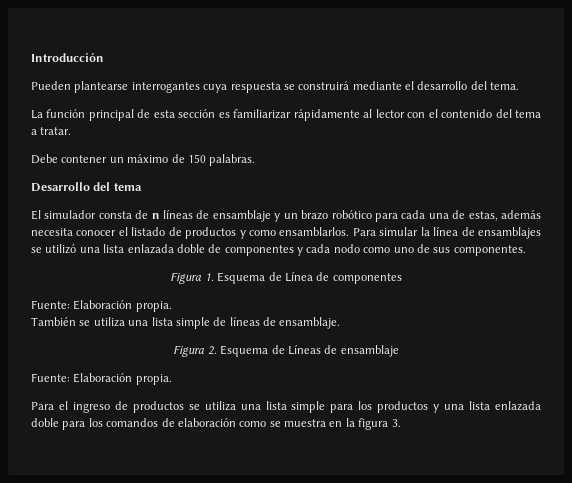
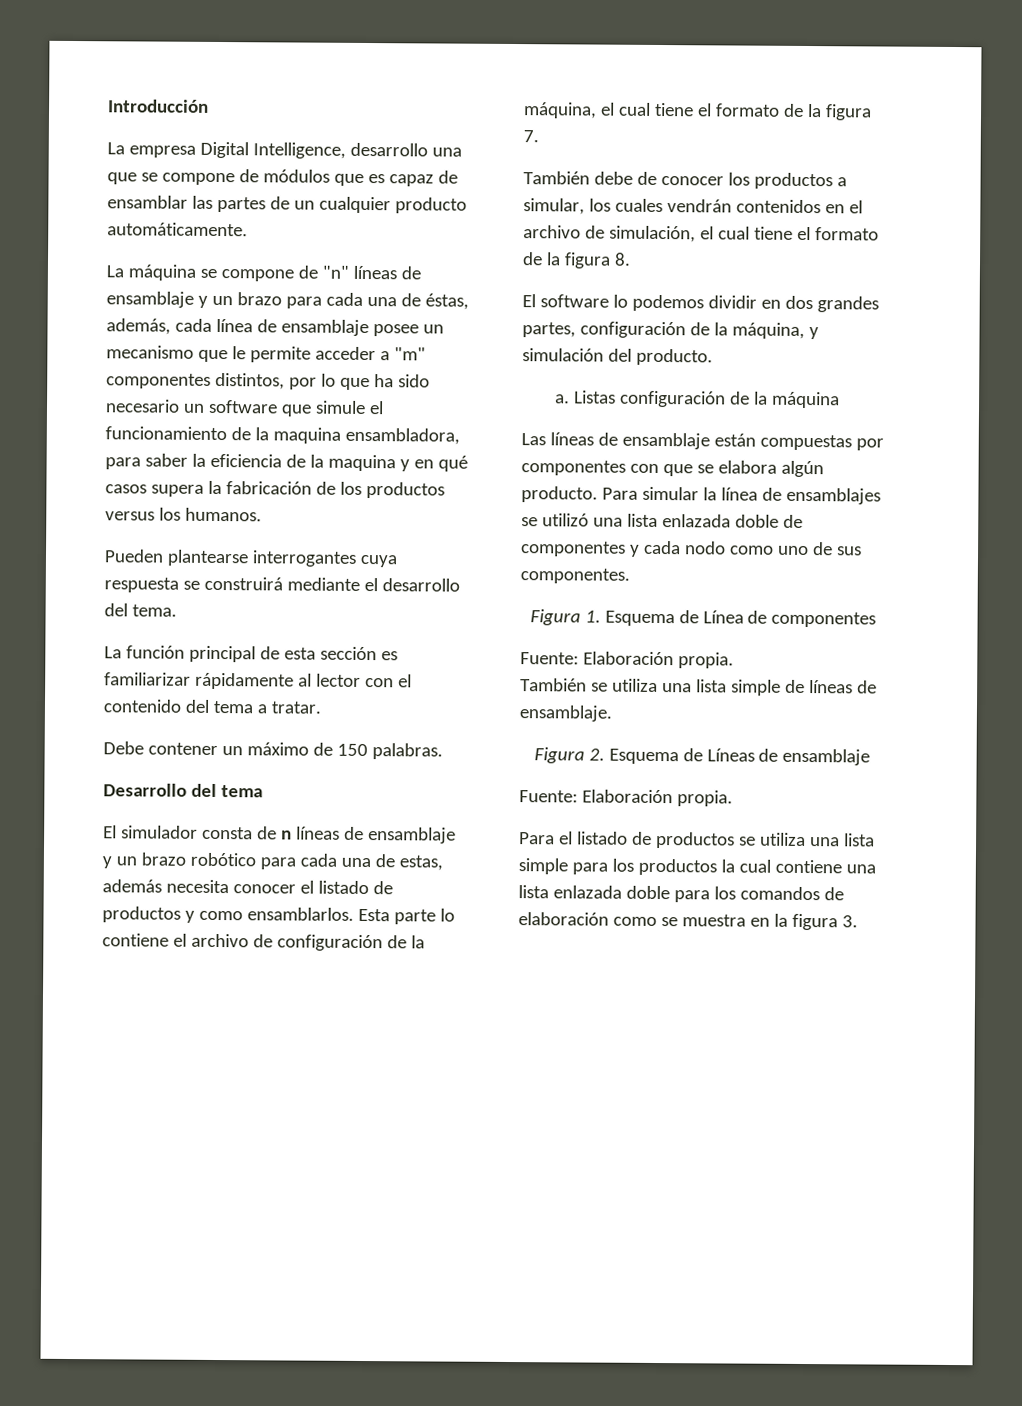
+ La empresa Digital Intelligence, desarrollo una que se compone de módulos que es capaz de ensamblar las partes de un cualquier producto automáticamente.
+ La máquina se compone de "n" líneas de ensamblaje y un brazo para cada una de éstas, además, cada línea de ensamblaje posee un mecanismo que le permite acceder a "m" componentes distintos, por lo que ha sido necesario un software que simule el funcionamiento de la maquina ensambladora, para saber la eficiencia de la maquina y en qué casos supera la fabricación de los productos versus los humanos.
+ Esta parte lo contiene el archivo de configuración de la máquina, el cual tiene el formato de la figura 7.
+ También debe de conocer los productos a simular, los cuales vendrán contenidos en el archivo de simulación, el cual tiene el formato de la figura 8.
+ El software lo podemos dividir en dos grandes partes, configuración de la máquina, y simulación del producto.
+ a. Listas configuración de la máquina
+ Las líneas de ensamblaje están compuestas por componentes con que se elabora algún producto.
- Para el ingreso de productos se utiliza una lista simple para los productos y una lista enlazada doble para los comandos de elaboración como se muestra en la figura 3.
+ Para el listado de productos se utiliza una lista simple para los productos la cual contiene una lista enlazada doble para los comandos de elaboración como se muestra en la figura 3.

